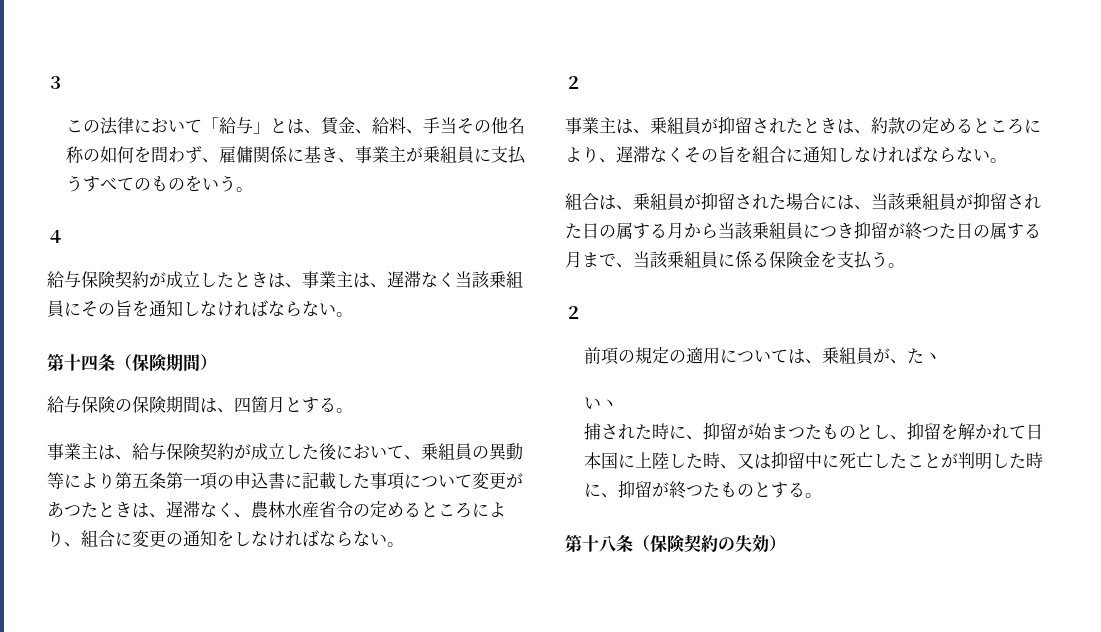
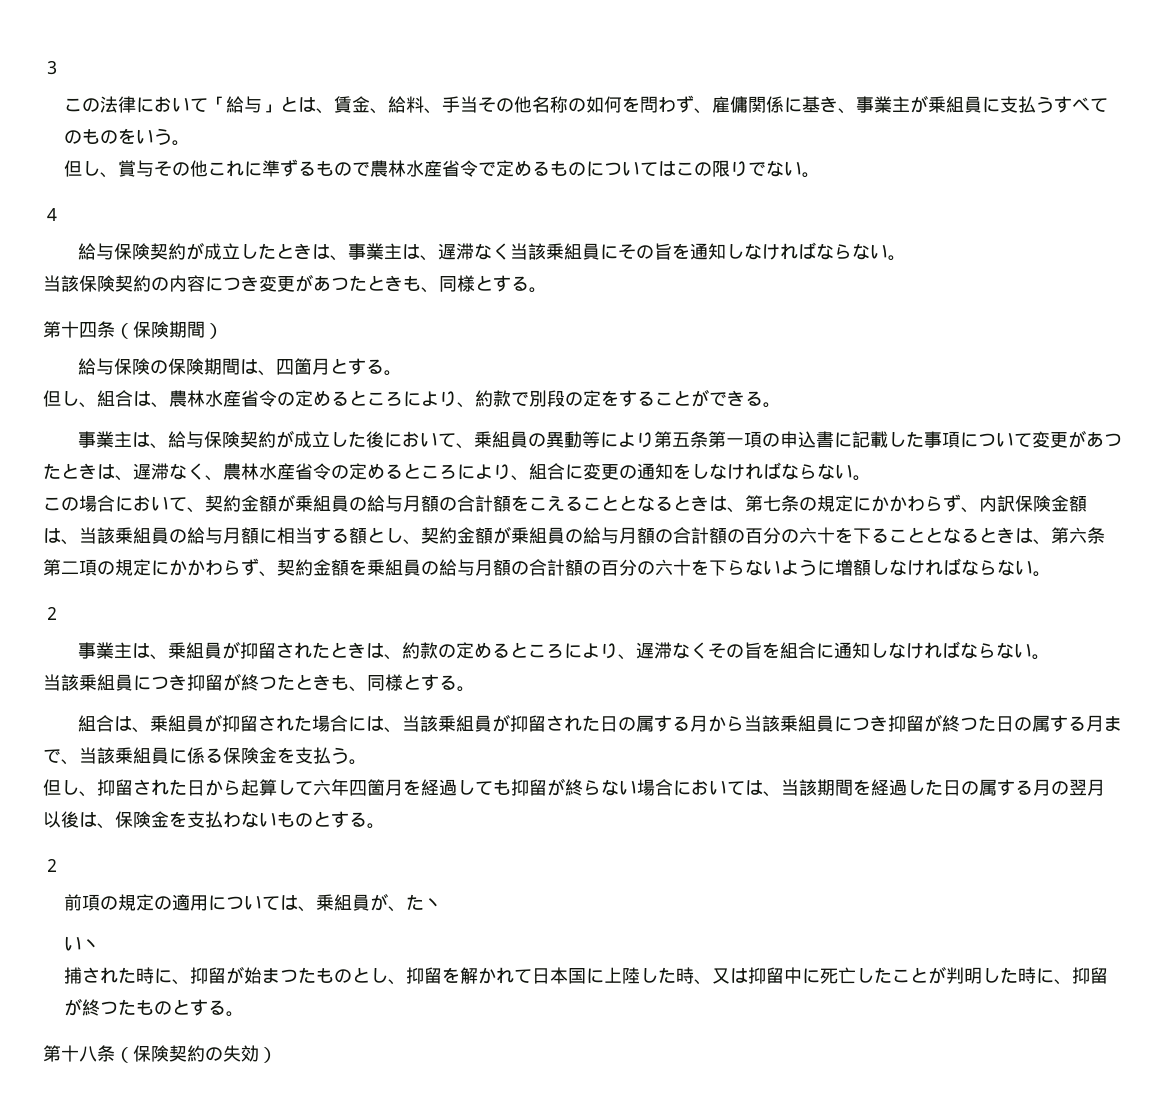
+ 但し、賞与その他これに準ずるもので農林水産省令で定めるものについてはこの限りでない。
+ 当該保険契約の内容につき変更があつたときも、同様とする。
+ 但し、組合は、農林水産省令の定めるところにより、約款で別段の定をすることができる。
+ この場合において、契約金額が乗組員の給与月額の合計額をこえることとなるときは、第七条の規定にかかわらず、内訳保険金額は、当該乗組員の給与月額に相当する額とし、契約金額が乗組員の給与月額の合計額の百分の六十を下ることとなるときは、第六条第二項の規定にかかわらず、契約金額を乗組員の給与月額の合計額の百分の六十を下らないように増額しなければならない。
+ 当該乗組員につき抑留が終つたときも、同様とする。
+ 但し、抑留された日から起算して六年四箇月を経過しても抑留が終らない場合においては、当該期間を経過した日の属する月の翌月以後は、保険金を支払わないものとする。

